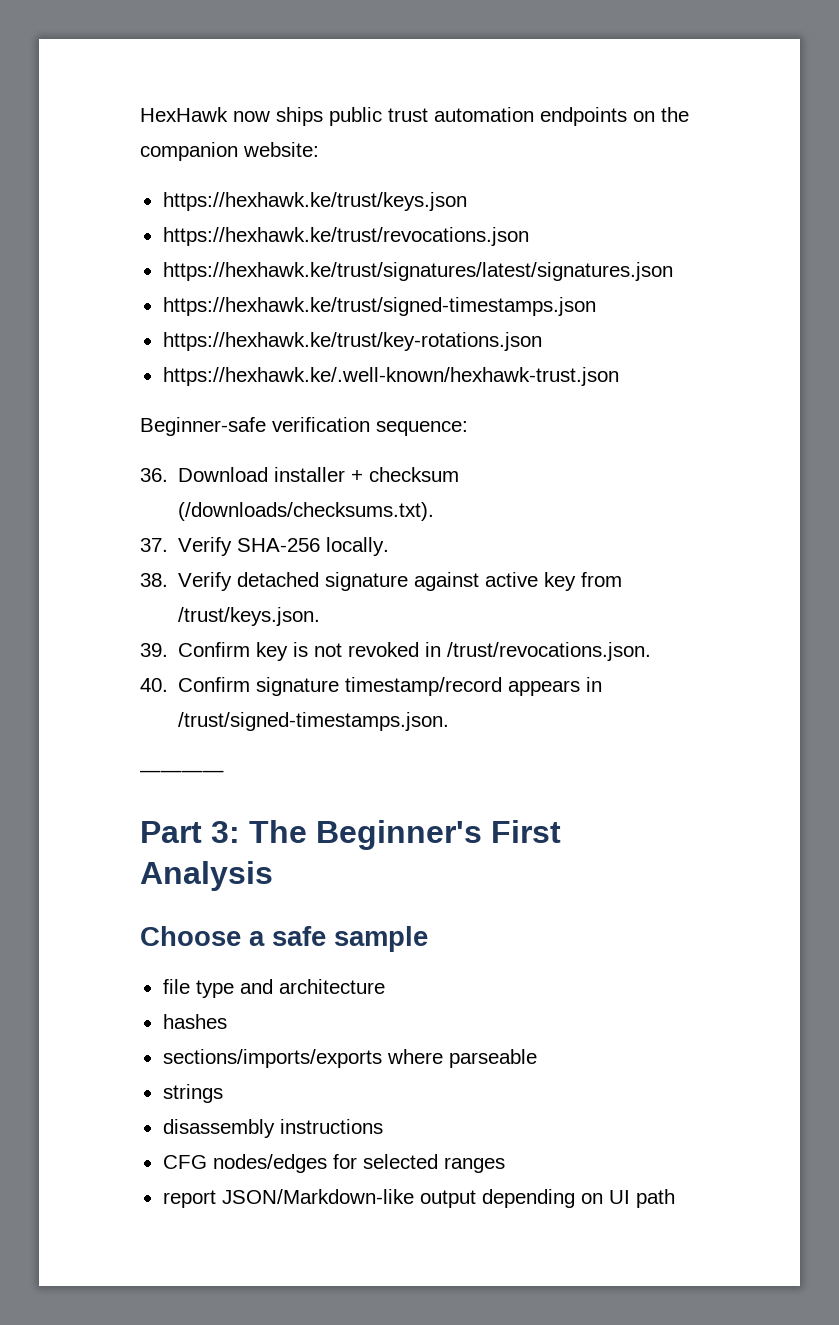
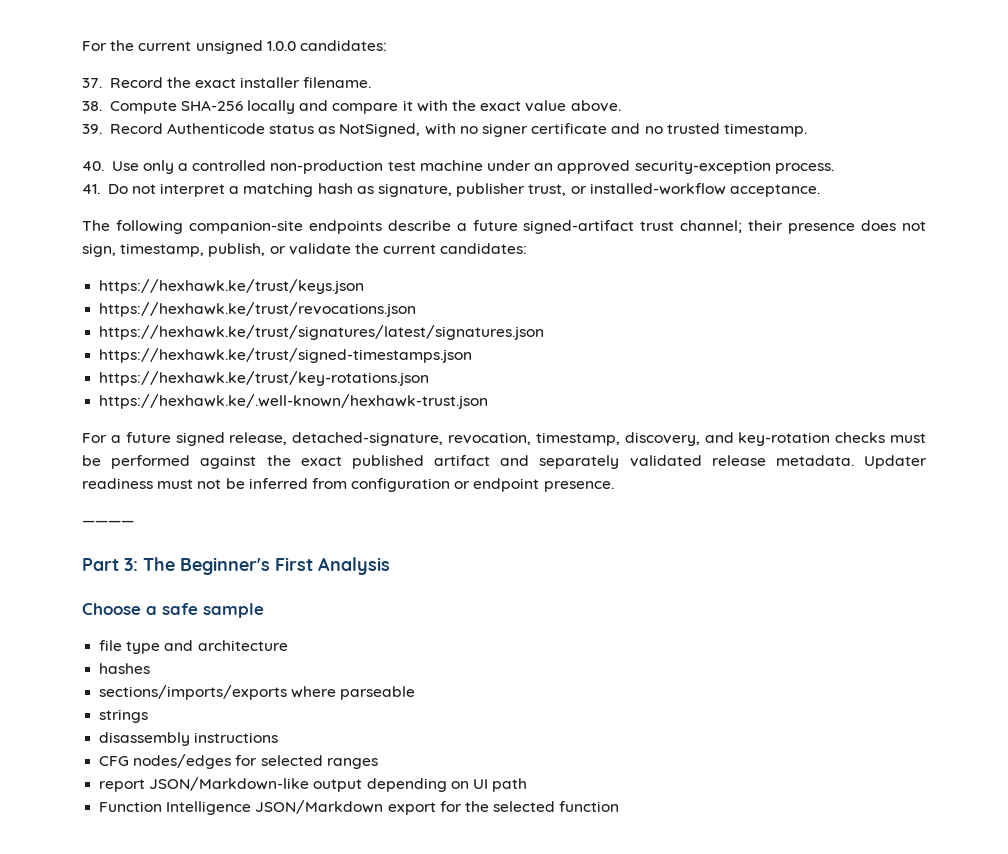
- HexHawk now ships public trust automation endpoints on the companion website:
+ For the current unsigned 1.0.0 candidates:
+ 37. Record the exact installer filename.
+ 38. Compute SHA-256 locally and compare it with the exact value above.
+ 39. Record Authenticode status as NotSigned, with no signer certificate and no trusted timestamp.
+ 40. Use only a controlled non-production test machine under an approved security-exception process.
+ 41. Do not interpret a matching hash as signature, publisher trust, or installed-workflow acceptance.
+ The following companion-site endpoints describe a future signed-artifact trust channel; their presence does not sign, timestamp, publish, or validate the current candidates:
- Beginner-safe verification sequence:
- 36. Download installer + checksum (/downloads/checksums.txt).
- 37. Verify SHA-256 locally.
- 38. Verify detached signature against active key from /trust/keys.json.
- 39. Confirm key is not revoked in /trust/revocations.json.
- 40. Confirm signature timestamp/record appears in /trust/signed-timestamps.json.
+ For a future signed release, detached-signature, revocation, timestamp, discovery, and key-rotation checks must be performed against the exact published artifact and separately validated release metadata. Updater readiness must not be inferred from configuration or endpoint presence.
+ Function Intelligence JSON/Markdown export for the selected function

